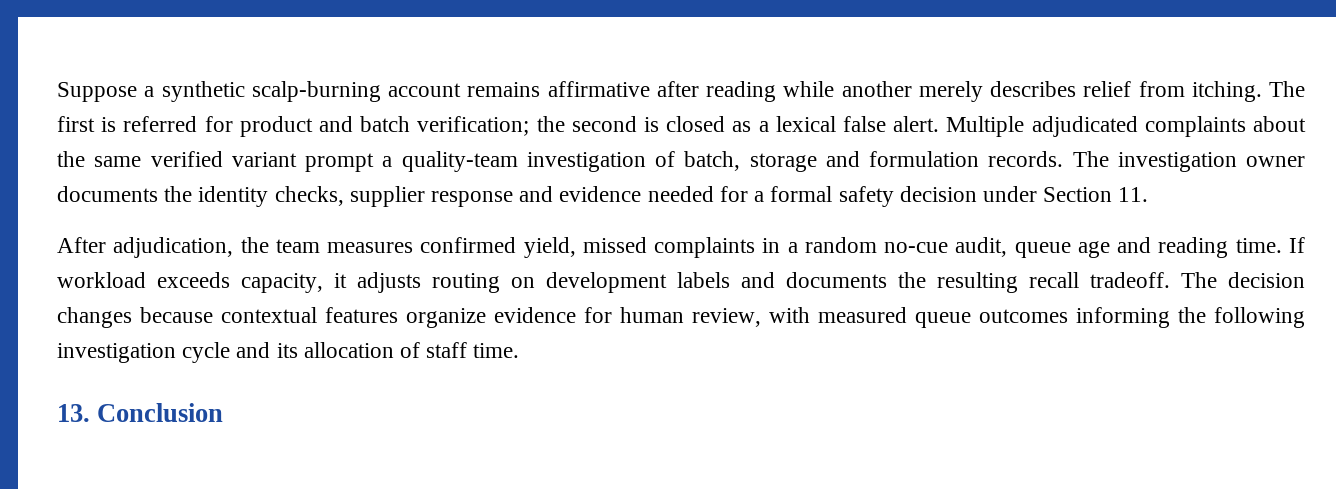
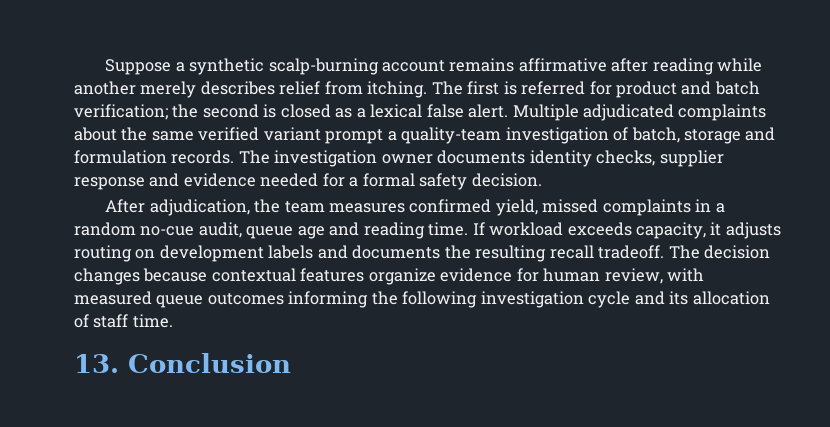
- The investigation owner documents the identity checks, supplier response and evidence needed for a formal safety decision under Section 11.
+ The investigation owner documents identity checks, supplier response and evidence needed for a formal safety decision.

